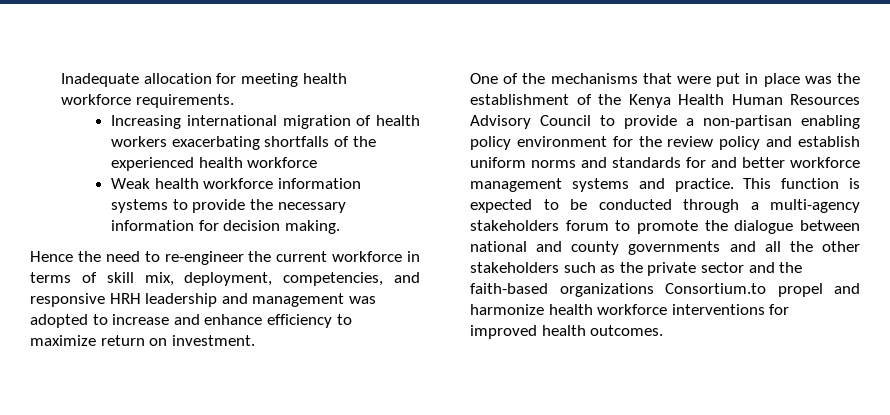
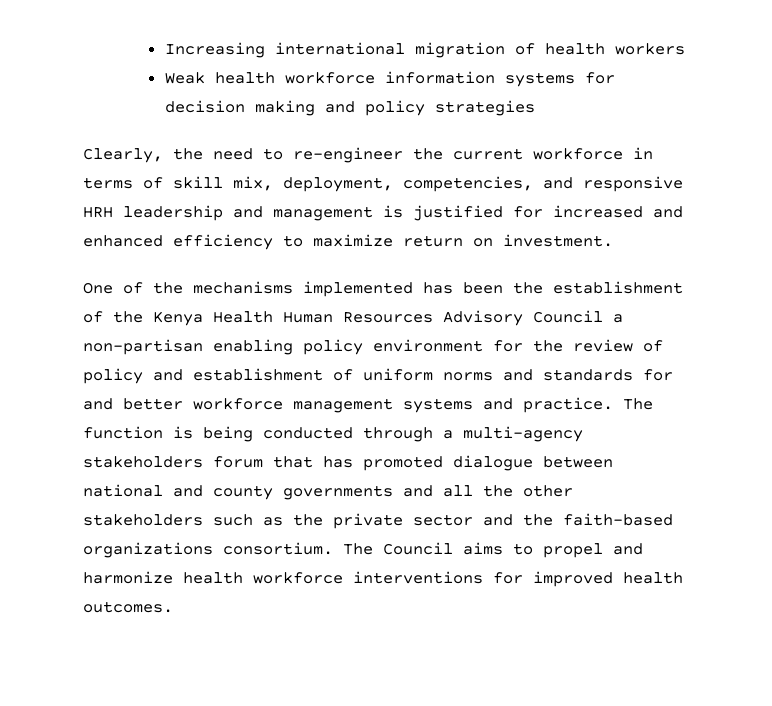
- Inadequate allocation for meeting health workforce requirements.
- Increasing international migration of health workers exacerbating shortfalls of the experienced health workforce
+ Increasing international migration of health workers
- Weak health workforce information systems to provide the necessary information for decision making.
- Hence the need to re-engineer the current workforce in terms of skill mix, deployment, competencies, and responsive HRH leadership and management was adopted to increase and enhance efficiency to maximize return on investment.
+ Weak health workforce information systems for decision making and policy strategies
+ Clearly, the need to re-engineer the current workforce in terms of skill mix, deployment, competencies, and responsive HRH leadership and management is justified for increased and enhanced efficiency to maximize return on investment.
- One of the mechanisms that were put in place was the establishment of the Kenya Health Human Resources Advisory Council to provide a non-partisan enabling policy environment for the review policy and establish uniform norms and standards for and better workforce management systems and practice.
+ One of the mechanisms implemented has been the establishment of the Kenya Health Human Resources Advisory Council a non-partisan enabling policy environment for the review of policy and establishment of uniform norms and standards for and better workforce management systems and practice.
- This function is expected to be conducted through a multi-agency stakeholders forum to promote the dialogue between national and county governments and all the other stakeholders such as the private sector and the faith-based organizations Consortium.to propel and harmonize health workforce interventions for improved health outcomes.
+ The function is being conducted through a multi-agency stakeholders forum that has promoted dialogue between national and county governments and all the other stakeholders such as the private sector and the faith-based organizations consortium. The Council aims to propel and harmonize health workforce interventions for improved health outcomes.

